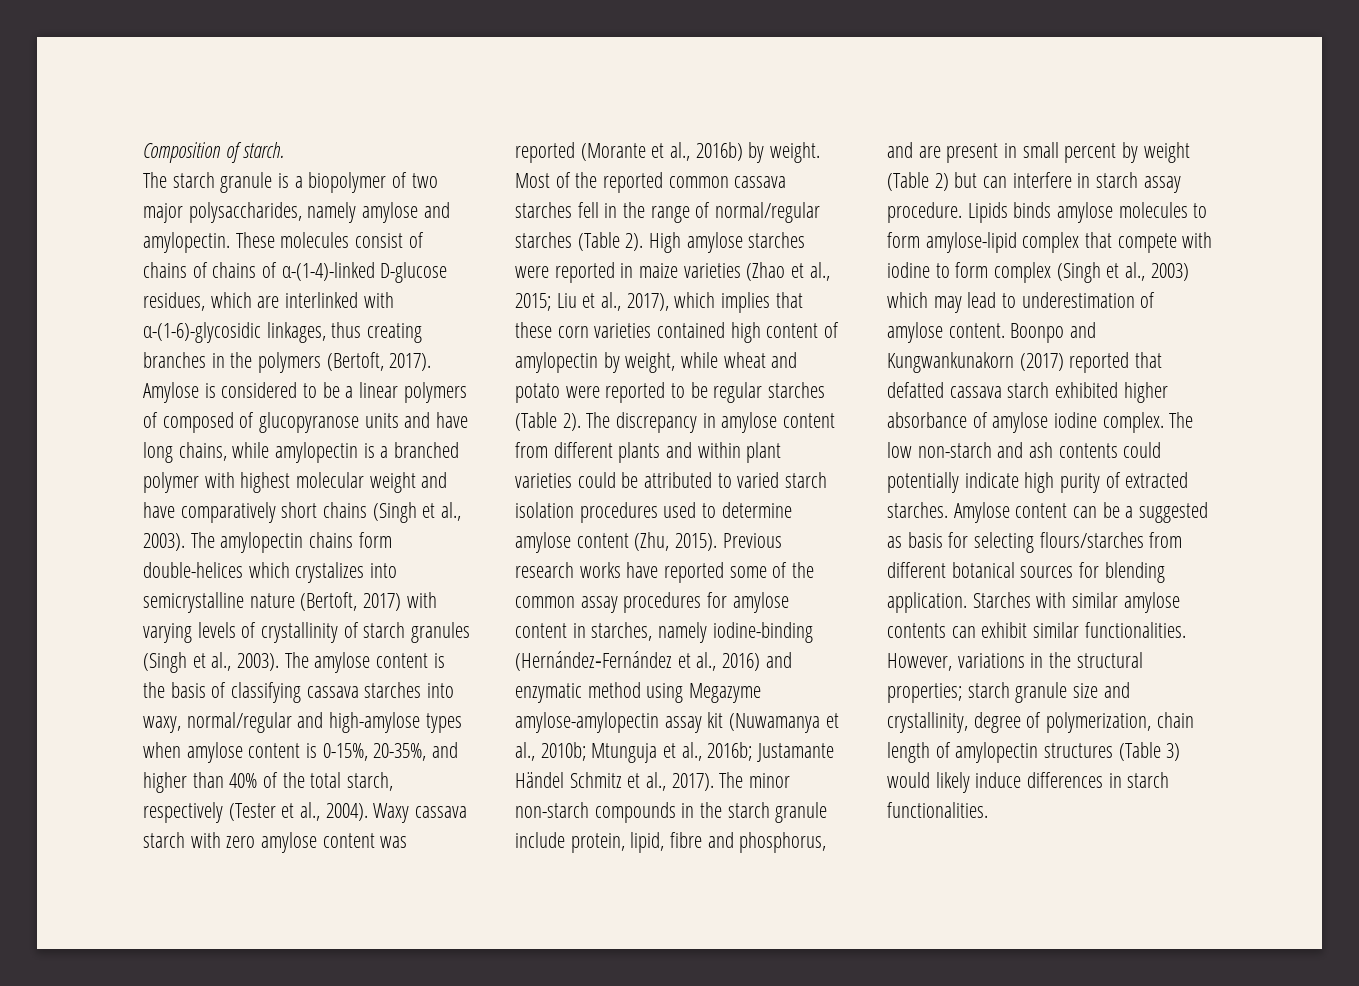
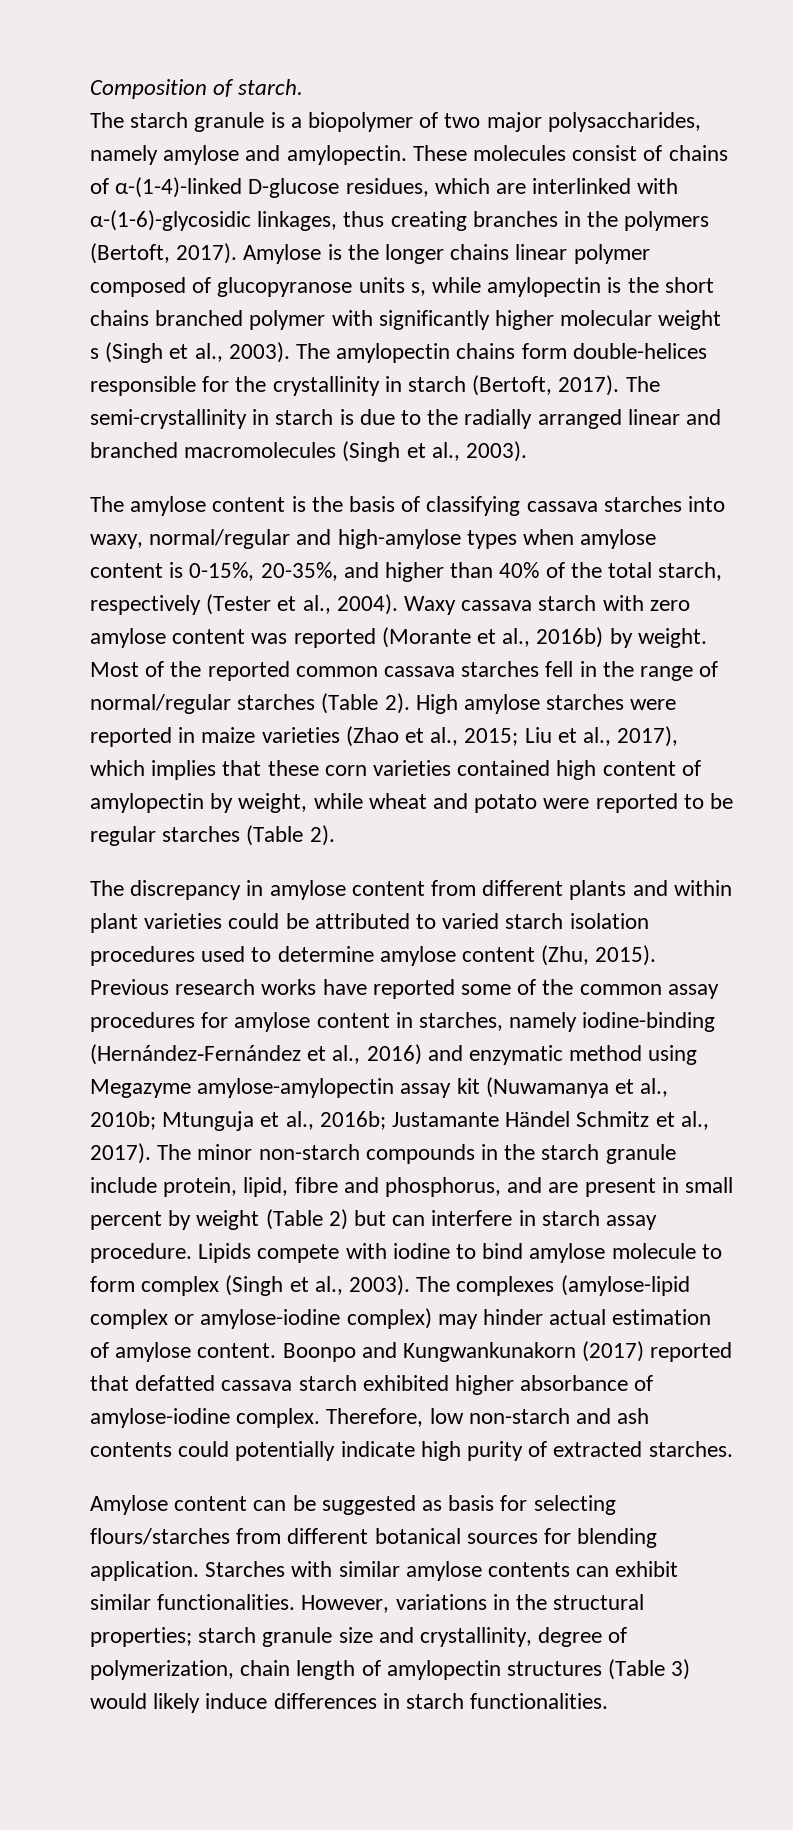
- These molecules consist of chains of chains of α-(1-4)-linked D-glucose residues, which are interlinked with α-(1-6)-glycosidic linkages, thus creating branches in the polymers (Bertoft, 2017).
+ These molecules consist of chains of α-(1-4)-linked D-glucose residues, which are interlinked with α-(1-6)-glycosidic linkages, thus creating branches in the polymers (Bertoft, 2017).
- Amylose is considered to be a linear polymers of composed of glucopyranose units and have long chains, while amylopectin is a branched polymer with highest molecular weight and have comparatively short chains (Singh et al., 2003).
+ Amylose is the longer chains linear polymer composed of glucopyranose units s, while amylopectin is the short chains branched polymer with significantly higher molecular weight s (Singh et al., 2003).
- The amylopectin chains form double-helices which crystalizes into semicrystalline nature (Bertoft, 2017) with varying levels of crystallinity of starch granules (Singh et al., 2003). The amylose content is the basis of classifying cassava starches into waxy, normal/regular and high-amylose types when amylose content is 0-15%, 20-35%, and higher than 40% of the total starch, respectively (Tester et al., 2004).
+ The amylopectin chains form double-helices responsible for the crystallinity in starch (Bertoft, 2017). The semi-crystallinity in starch is due to the radially arranged linear and branched macromolecules (Singh et al., 2003).
+ The amylose content is the basis of classifying cassava starches into waxy, normal/regular and high-amylose types when amylose content is 0-15%, 20-35%, and higher than 40% of the total starch, respectively (Tester et al., 2004).
- Liu et al., 2017), which implies that these corn varieties contained high content of amylopectin by weight, while wheat and potato were reported to be regular starches (Table 2). The discrepancy in amylose content from different plants and within plant varieties could be attributed to varied starch isolation procedures used to determine amylose content (Zhu, 2015).
+ Liu et al., 2017), which implies that these corn varieties contained high content of amylopectin by weight, while wheat and potato were reported to be regular starches (Table 2).
+ The discrepancy in amylose content from different plants and within plant varieties could be attributed to varied starch isolation procedures used to determine amylose content (Zhu, 2015).
- Lipids binds amylose molecules to form amylose-lipid complex that compete with iodine to form complex (Singh et al., 2003) which may lead to underestimation of amylose content.
+ Lipids compete with iodine to bind amylose molecule to form complex (Singh et al., 2003). The complexes (amylose-lipid complex or amylose-iodine complex) may hinder actual estimation of amylose content.
- Boonpo and Kungwankunakorn (2017) reported that defatted cassava starch exhibited higher absorbance of amylose iodine complex. The low non-starch and ash contents could potentially indicate high purity of extracted starches. Amylose content can be a suggested as basis for selecting flours/starches from different botanical sources for blending application.
+ Boonpo and Kungwankunakorn (2017) reported that defatted cassava starch exhibited higher absorbance of amylose-iodine complex. Therefore, low non-starch and ash contents could potentially indicate high purity of extracted starches.
+ Amylose content can be suggested as basis for selecting flours/starches from different botanical sources for blending application.

